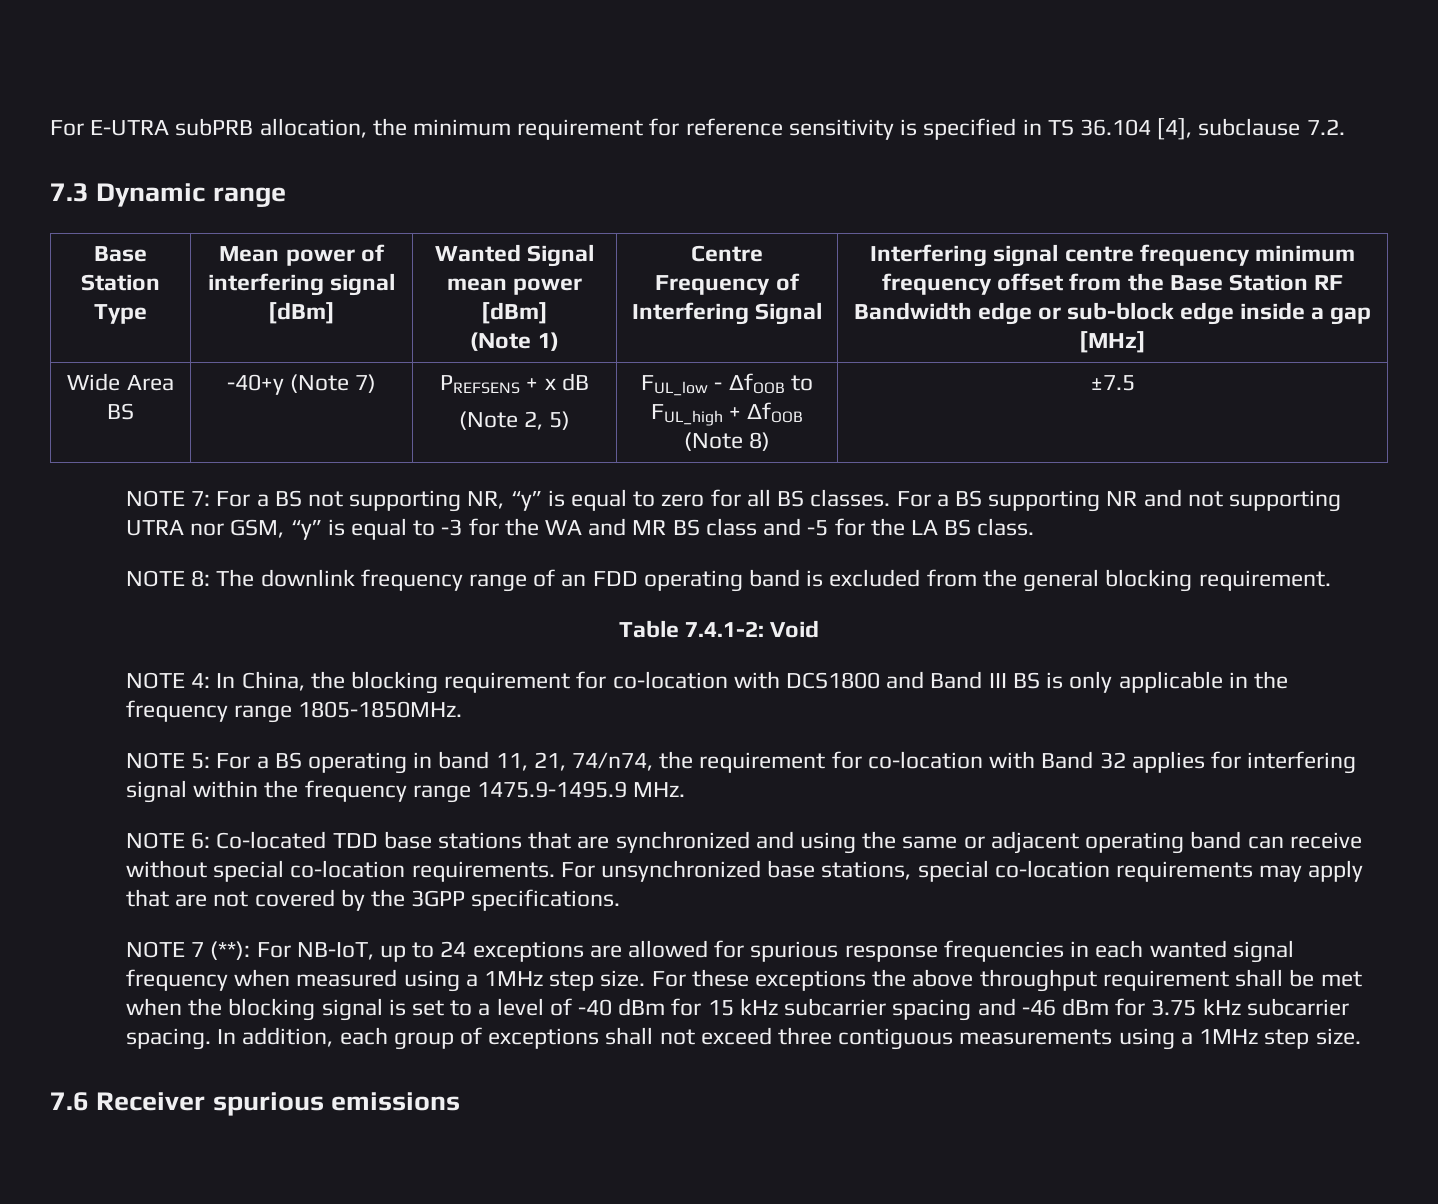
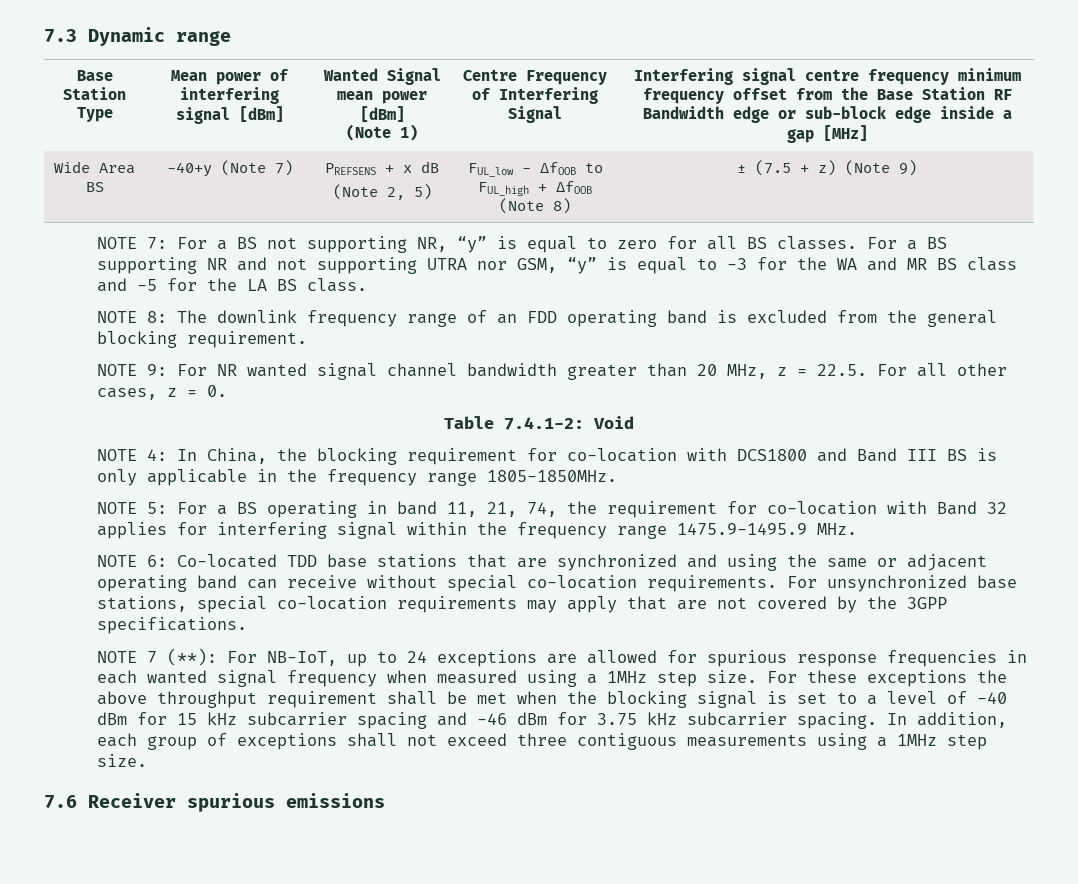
- For E-UTRA subPRB allocation, the minimum requirement for reference sensitivity is specified in TS 36.104 [4], subclause 7.2.
  Wide Area BS | -40+y (Note 7) | PREFSENS + x dB
- (Note 2, 5) | FUL_low - ΔfOOB to FUL_high + ΔfOOB (Note 8) | ±7.5
+ (Note 2, 5) | FUL_low - ΔfOOB to FUL_high + ΔfOOB (Note 8) | ± (7.5 + z) (Note 9)
+ NOTE 9: For NR wanted signal channel bandwidth greater than 20 MHz, z = 22.5. For all other cases, z = 0.
- NOTE 5: For a BS operating in band 11, 21, 74/n74, the requirement for co-location with Band 32 applies for interfering signal within the frequency range 1475.9-1495.9 MHz.
+ NOTE 5: For a BS operating in band 11, 21, 74, the requirement for co-location with Band 32 applies for interfering signal within the frequency range 1475.9-1495.9 MHz.

